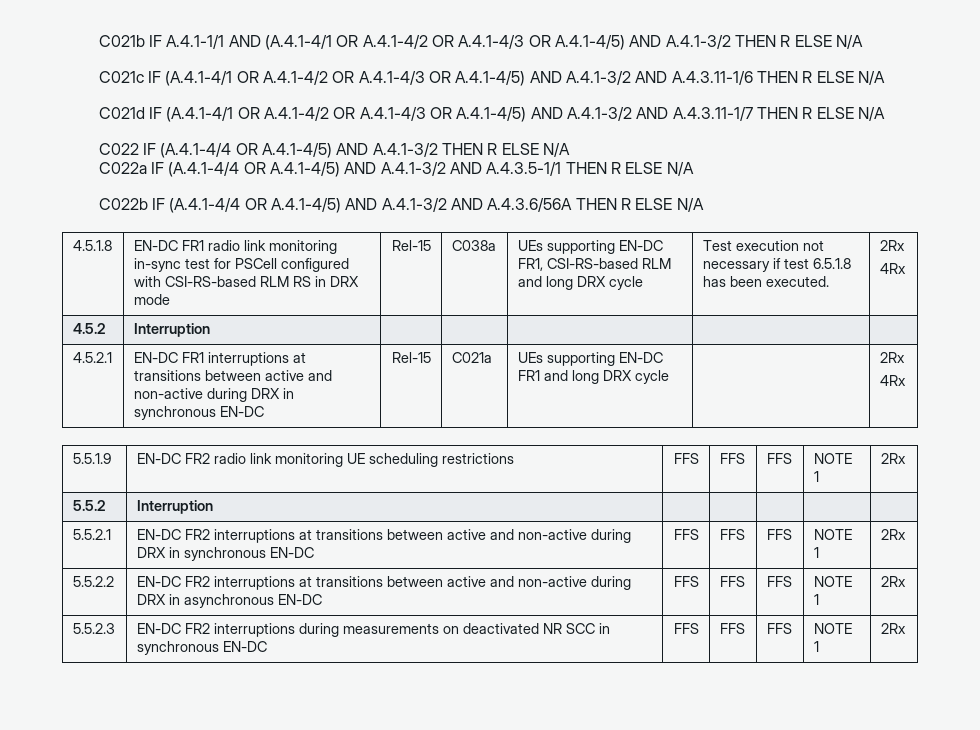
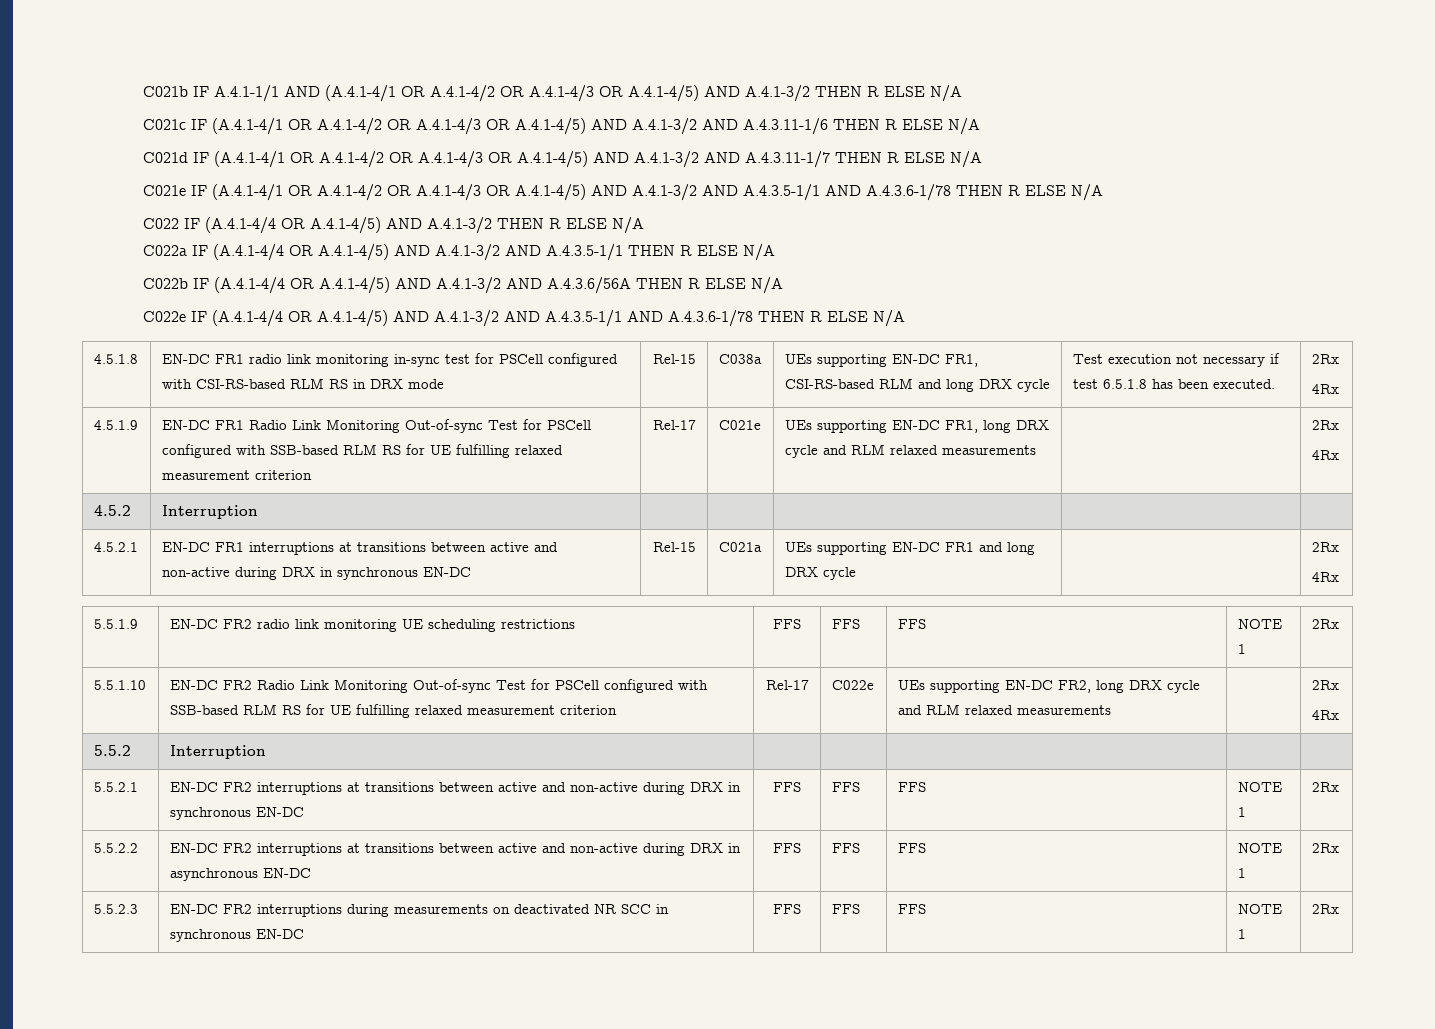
+ C021e IF (A.4.1-4/1 OR A.4.1-4/2 OR A.4.1-4/3 OR A.4.1-4/5) AND A.4.1-3/2 AND A.4.3.5-1/1 AND A.4.3.6-1/78 THEN R ELSE N/A
+ C022e IF (A.4.1-4/4 OR A.4.1-4/5) AND A.4.1-3/2 AND A.4.3.5-1/1 AND A.4.3.6-1/78 THEN R ELSE N/A
+ 4.5.1.9 | EN-DC FR1 Radio Link Monitoring Out-of-sync Test for PSCell configured with SSB-based RLM RS for UE fulfilling relaxed measurement criterion | Rel-17 | C021e | UEs supporting EN-DC FR1, long DRX cycle and RLM relaxed measurements | | 2Rx
+ 4Rx
+ 5.5.1.10 | EN-DC FR2 Radio Link Monitoring Out-of-sync Test for PSCell configured with SSB-based RLM RS for UE fulfilling relaxed measurement criterion | Rel-17 | C022e | UEs supporting EN-DC FR2, long DRX cycle and RLM relaxed measurements | | 2Rx
+ 4Rx

